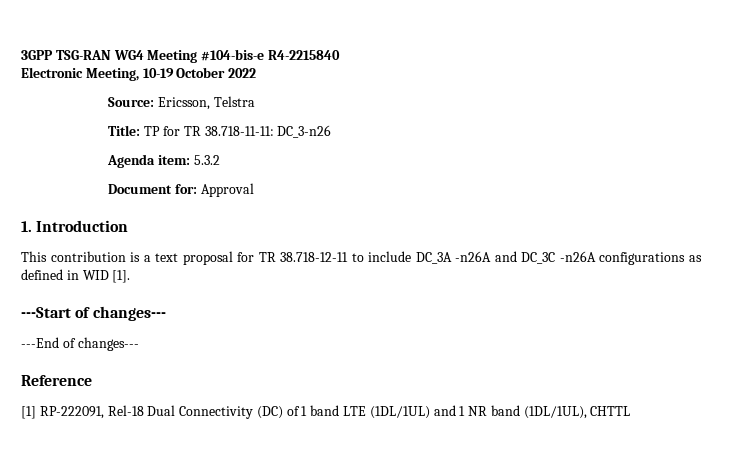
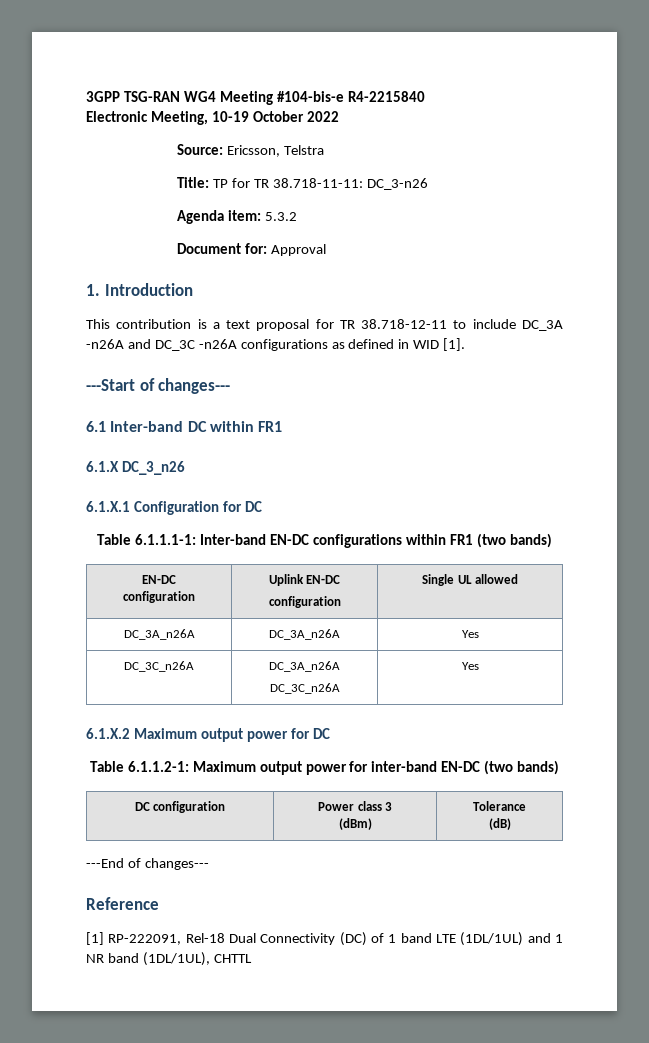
+ 6.1 Inter-band DC within FR1
+ 6.1.X DC_3_n26
+ 6.1.X.1 Configuration for DC
+ Table 6.1.1.1-1: Inter-band EN-DC configurations within FR1 (two bands)
+ EN-DC
+ configuration | Uplink EN-DC
+ configuration | Single UL allowed
+ DC_3A_n26A | DC_3A_n26A | Yes
+ DC_3C_n26A | DC_3A_n26A
+ DC_3C_n26A | Yes
+ 6.1.X.2 Maximum output power for DC
+ Table 6.1.1.2-1: Maximum output power for inter-band EN-DC (two bands)
+ DC configuration | Power class 3
+ (dBm) | Tolerance
+ (dB)

